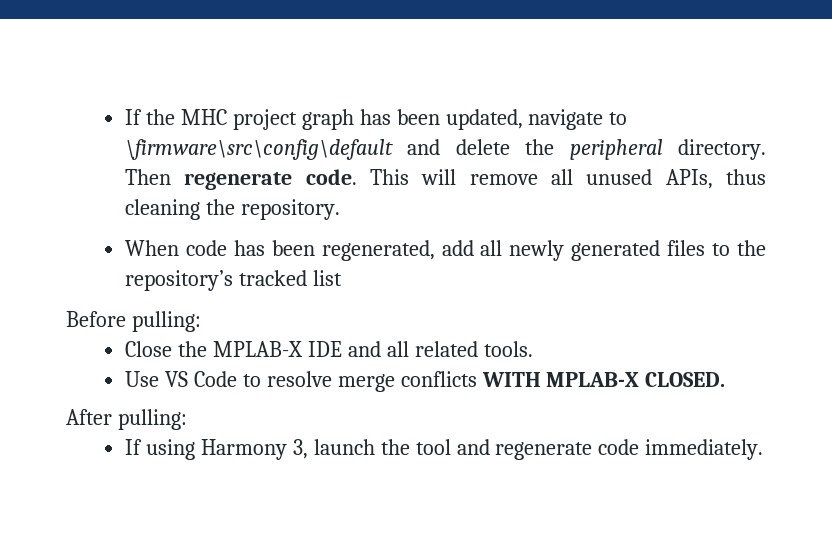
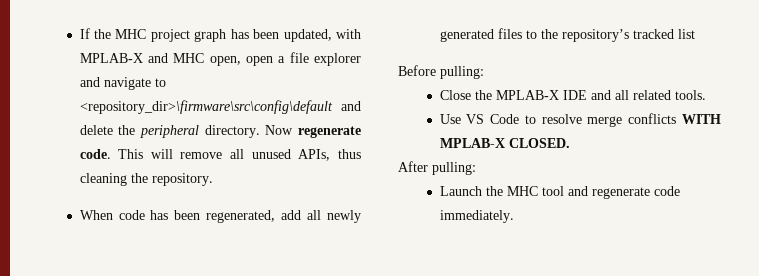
- If the MHC project graph has been updated, navigate to \firmware\src\config\default and delete the peripheral directory.
+ If the MHC project graph has been updated, with MPLAB-X and MHC open, open a file explorer and navigate to <repository_dir>\firmware\src\config\default and delete the peripheral directory.
- Then regenerate code.
+ Now regenerate code.
- If using Harmony 3, launch the tool and regenerate code immediately.
+ Launch the MHC tool and regenerate code immediately.

